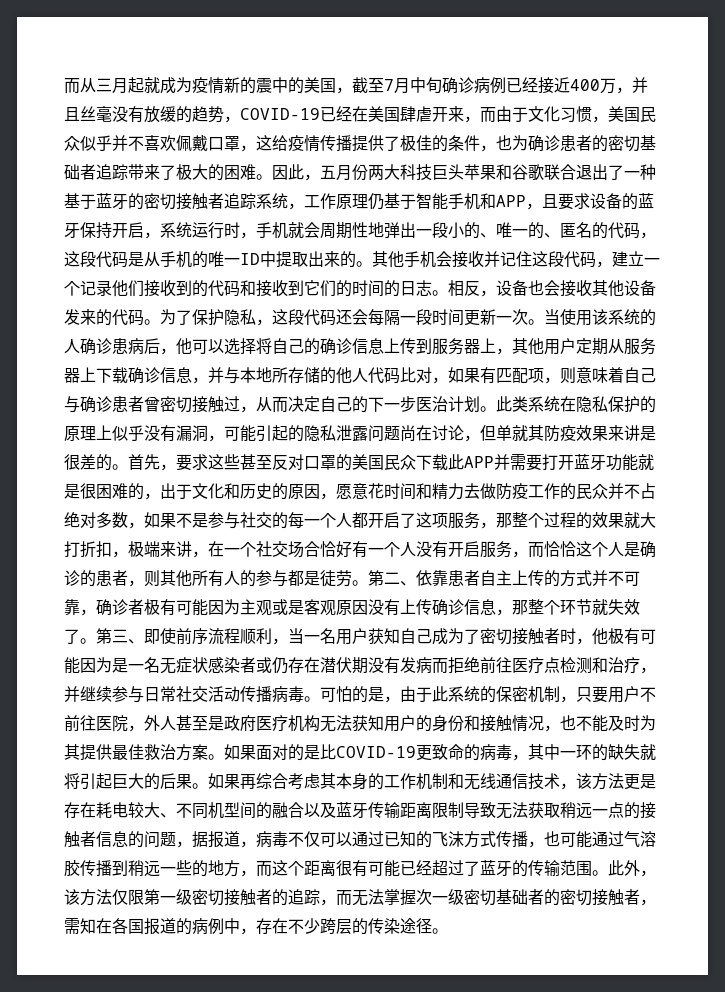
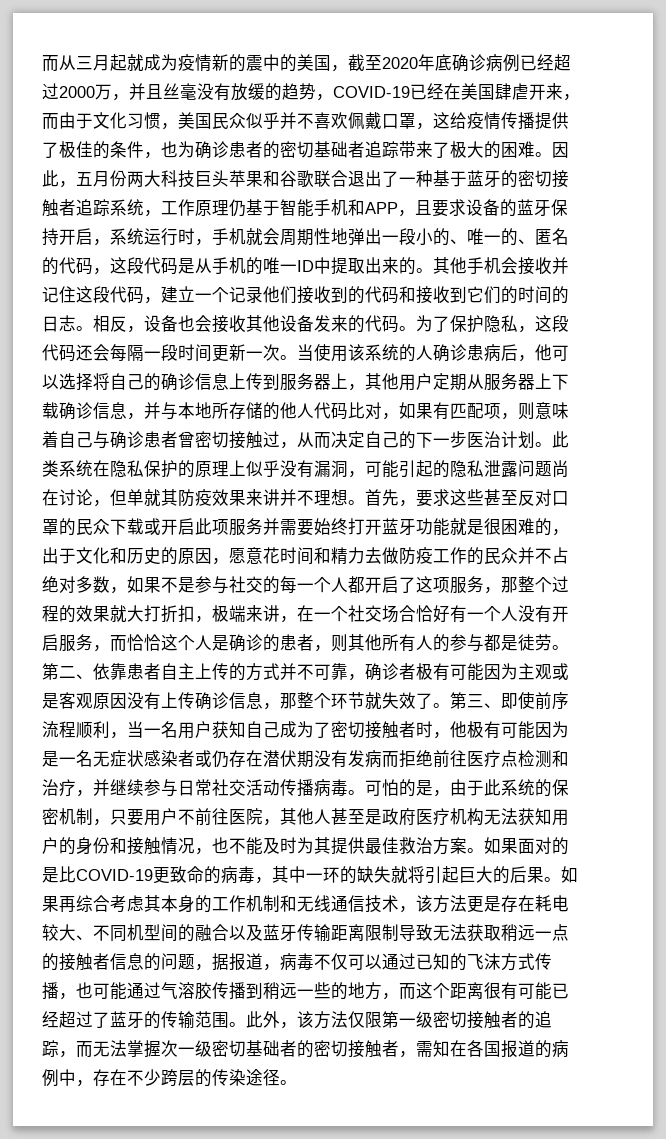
- 而从三月起就成为疫情新的震中的美国，截至7月中旬确诊病例已经接近400万，并且丝毫没有放缓的趋势，COVID-19已经在美国肆虐开来，而由于文化习惯，美国民众似乎并不喜欢佩戴口罩，这给疫情传播提供了极佳的条件，也为确诊患者的密切基础者追踪带来了极大的困难。
+ 而从三月起就成为疫情新的震中的美国，截至2020年底确诊病例已经超过2000万，并且丝毫没有放缓的趋势，COVID-19已经在美国肆虐开来，而由于文化习惯，美国民众似乎并不喜欢佩戴口罩，这给疫情传播提供了极佳的条件，也为确诊患者的密切基础者追踪带来了极大的困难。
- 此类系统在隐私保护的原理上似乎没有漏洞，可能引起的隐私泄露问题尚在讨论，但单就其防疫效果来讲是很差的。
+ 此类系统在隐私保护的原理上似乎没有漏洞，可能引起的隐私泄露问题尚在讨论，但单就其防疫效果来讲并不理想。
- 首先，要求这些甚至反对口罩的美国民众下载此APP并需要打开蓝牙功能就是很困难的，出于文化和历史的原因，愿意花时间和精力去做防疫工作的民众并不占绝对多数，如果不是参与社交的每一个人都开启了这项服务，那整个过程的效果就大打折扣，极端来讲，在一个社交场合恰好有一个人没有开启服务，而恰恰这个人是确诊的患者，则其他所有人的参与都是徒劳。
+ 首先，要求这些甚至反对口罩的民众下载或开启此项服务并需要始终打开蓝牙功能就是很困难的，出于文化和历史的原因，愿意花时间和精力去做防疫工作的民众并不占绝对多数，如果不是参与社交的每一个人都开启了这项服务，那整个过程的效果就大打折扣，极端来讲，在一个社交场合恰好有一个人没有开启服务，而恰恰这个人是确诊的患者，则其他所有人的参与都是徒劳。
- 可怕的是，由于此系统的保密机制，只要用户不前往医院，外人甚至是政府医疗机构无法获知用户的身份和接触情况，也不能及时为其提供最佳救治方案。
+ 可怕的是，由于此系统的保密机制，只要用户不前往医院，其他人甚至是政府医疗机构无法获知用户的身份和接触情况，也不能及时为其提供最佳救治方案。

